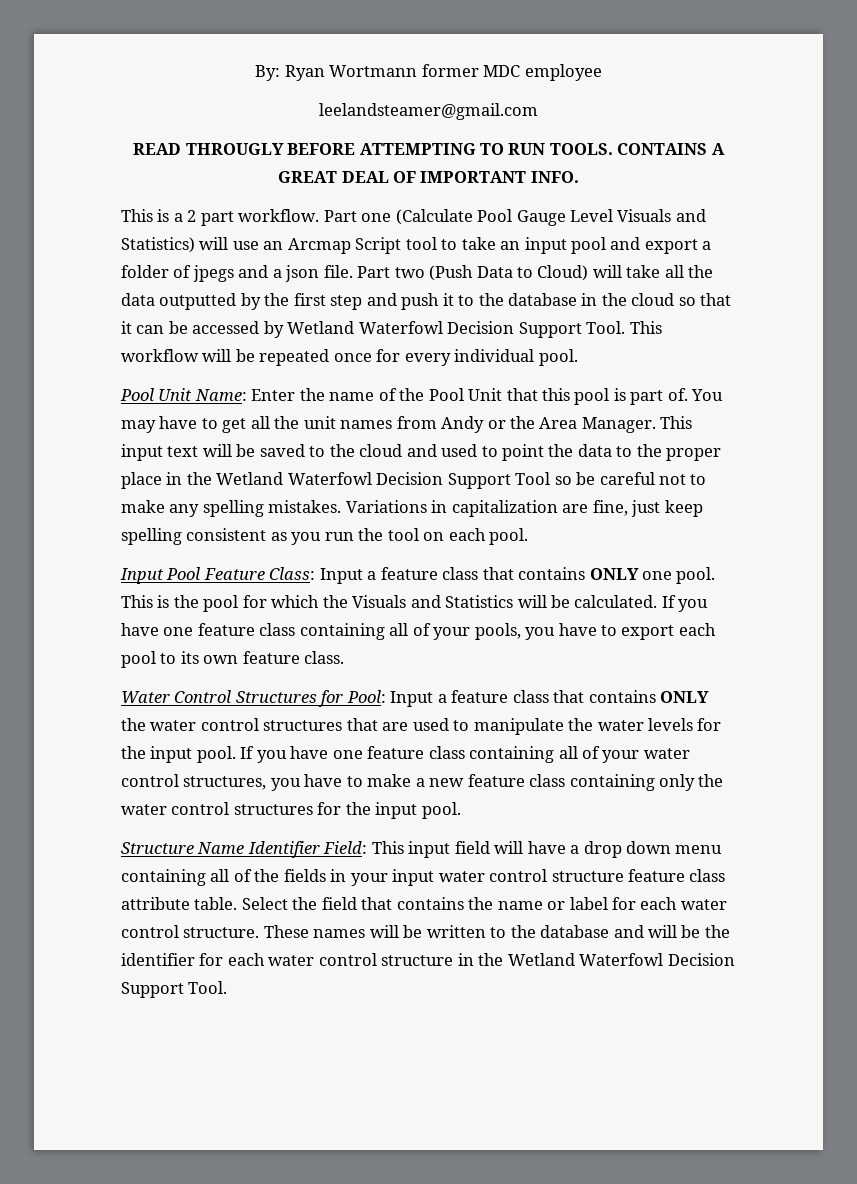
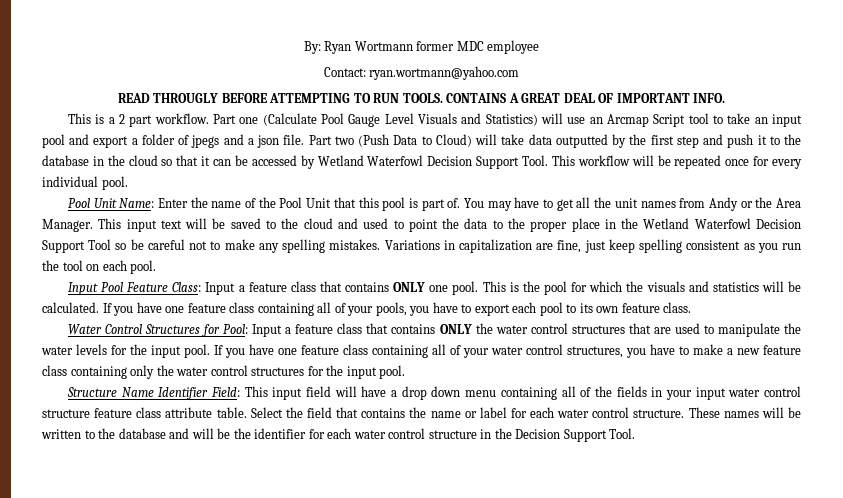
- leelandsteamer@gmail.com
+ Contact: ryan.wortmann@yahoo.com
- Part two (Push Data to Cloud) will take all the data outputted by the first step and push it to the database in the cloud so that it can be accessed by Wetland Waterfowl Decision Support Tool.
+ Part two (Push Data to Cloud) will take data outputted by the first step and push it to the database in the cloud so that it can be accessed by Wetland Waterfowl Decision Support Tool.
- This is the pool for which the Visuals and Statistics will be calculated.
+ This is the pool for which the visuals and statistics will be calculated.
- These names will be written to the database and will be the identifier for each water control structure in the Wetland Waterfowl Decision Support Tool.
+ These names will be written to the database and will be the identifier for each water control structure in the Decision Support Tool.

